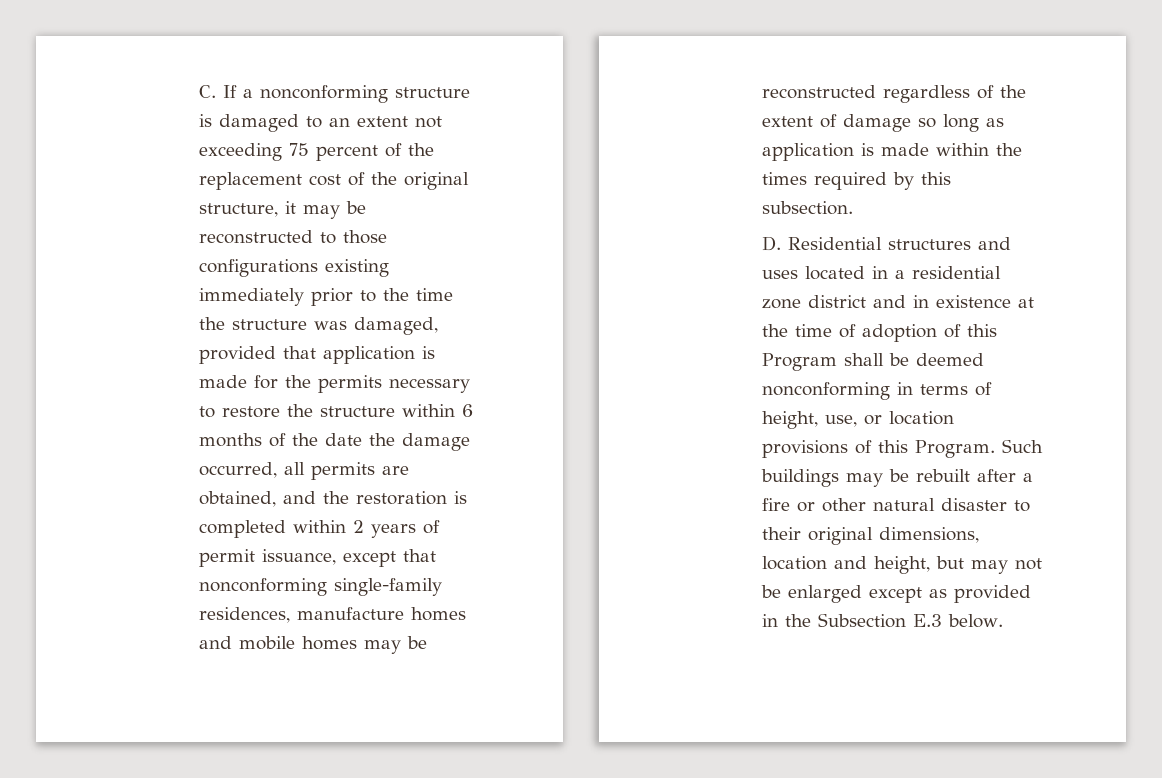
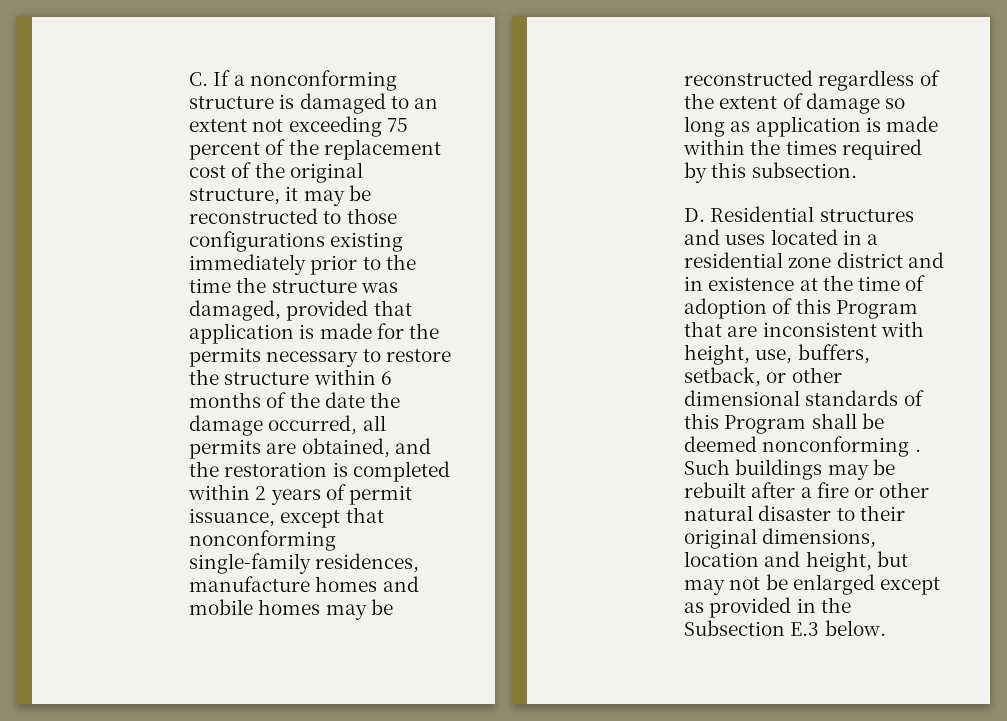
- D. Residential structures and uses located in a residential zone district and in existence at the time of adoption of this Program shall be deemed nonconforming in terms of height, use, or location provisions of this Program.
+ D. Residential structures and uses located in a residential zone district and in existence at the time of adoption of this Program that are inconsistent with height, use, buffers, setback, or other dimensional standards of this Program shall be deemed nonconforming .

